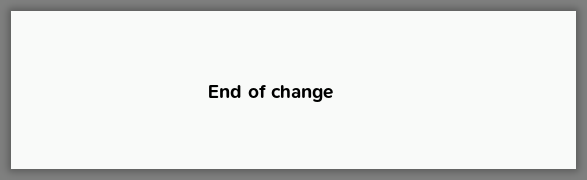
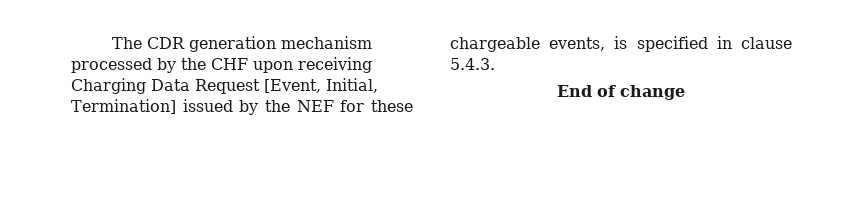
+ The CDR generation mechanism processed by the CHF upon receiving Charging Data Request [Event, Initial, Termination] issued by the NEF for these chargeable events, is specified in clause 5.4.3.

